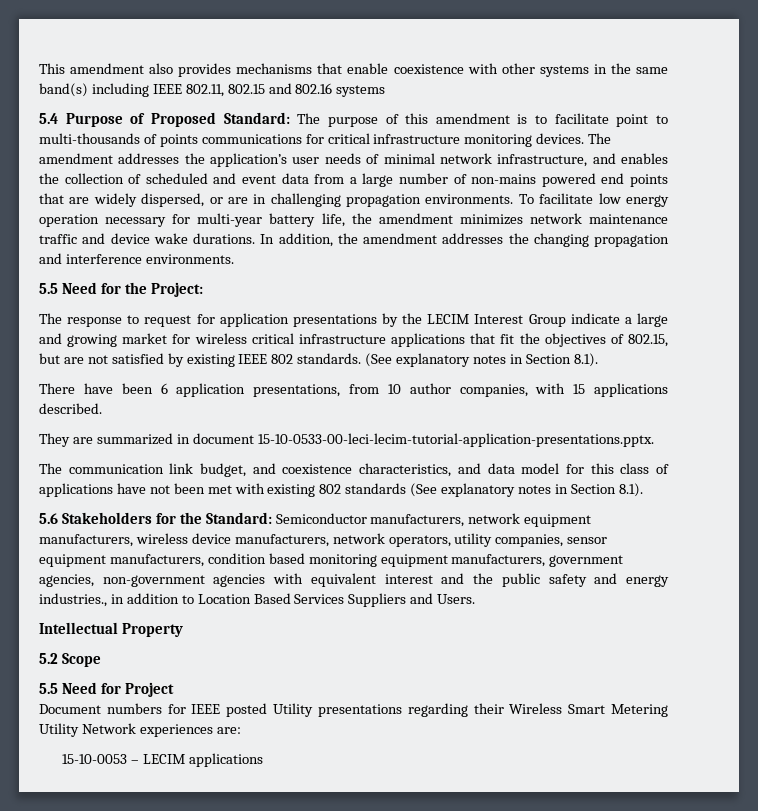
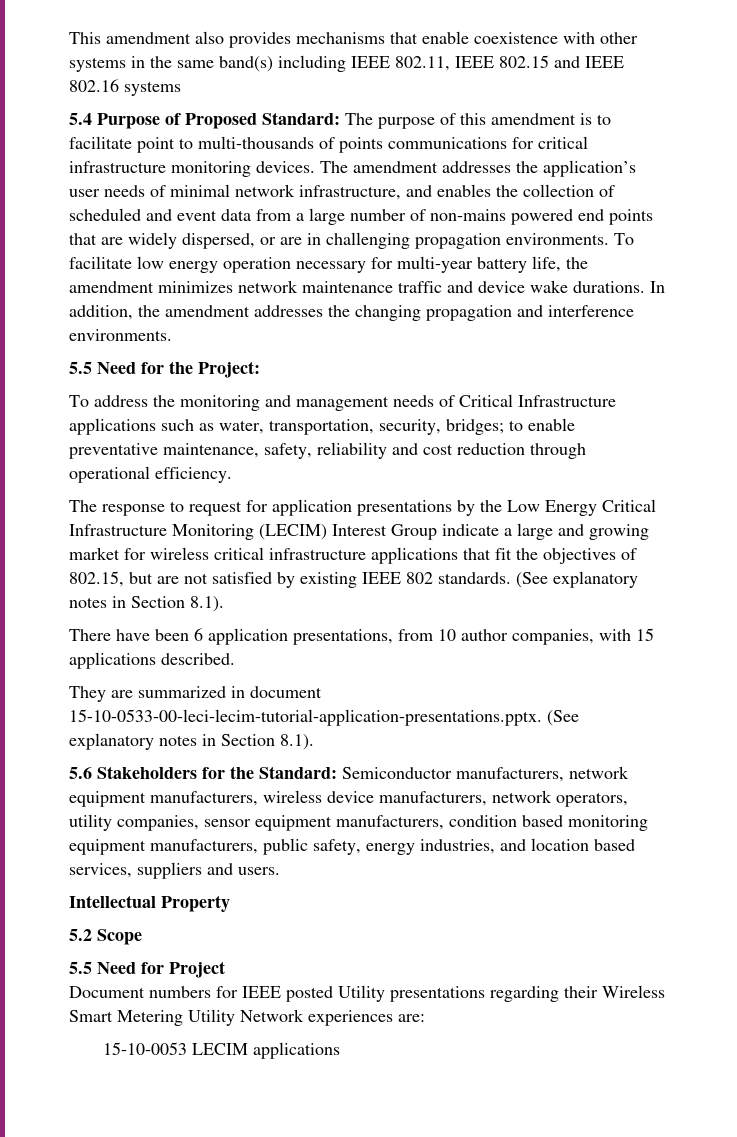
- This amendment also provides mechanisms that enable coexistence with other systems in the same band(s) including IEEE 802.11, 802.15 and 802.16 systems
+ This amendment also provides mechanisms that enable coexistence with other systems in the same band(s) including IEEE 802.11, IEEE 802.15 and IEEE 802.16 systems
+ To address the monitoring and management needs of Critical Infrastructure applications such as water, transportation, security, bridges; to enable preventative maintenance, safety, reliability and cost reduction through operational efficiency.
- The response to request for application presentations by the LECIM Interest Group indicate a large and growing market for wireless critical infrastructure applications that fit the objectives of 802.15, but are not satisfied by existing IEEE 802 standards.
+ The response to request for application presentations by the Low Energy Critical Infrastructure Monitoring (LECIM) Interest Group indicate a large and growing market for wireless critical infrastructure applications that fit the objectives of 802.15, but are not satisfied by existing IEEE 802 standards.
- They are summarized in document 15-10-0533-00-leci-lecim-tutorial-application-presentations.pptx.
- The communication link budget, and coexistence characteristics, and data model for this class of applications have not been met with existing 802 standards (See explanatory notes in Section 8.1).
+ They are summarized in document 15-10-0533-00-leci-lecim-tutorial-application-presentations.pptx. (See explanatory notes in Section 8.1).
- 5.6 Stakeholders for the Standard: Semiconductor manufacturers, network equipment manufacturers, wireless device manufacturers, network operators, utility companies, sensor equipment manufacturers, condition based monitoring equipment manufacturers, government agencies, non-government agencies with equivalent interest and the public safety and energy industries., in addition to Location Based Services Suppliers and Users.
+ 5.6 Stakeholders for the Standard: Semiconductor manufacturers, network equipment manufacturers, wireless device manufacturers, network operators, utility companies, sensor equipment manufacturers, condition based monitoring equipment manufacturers, public safety, energy industries, and location based services, suppliers and users.
- 15-10-0053 – LECIM applications
+ 15-10-0053 LECIM applications

